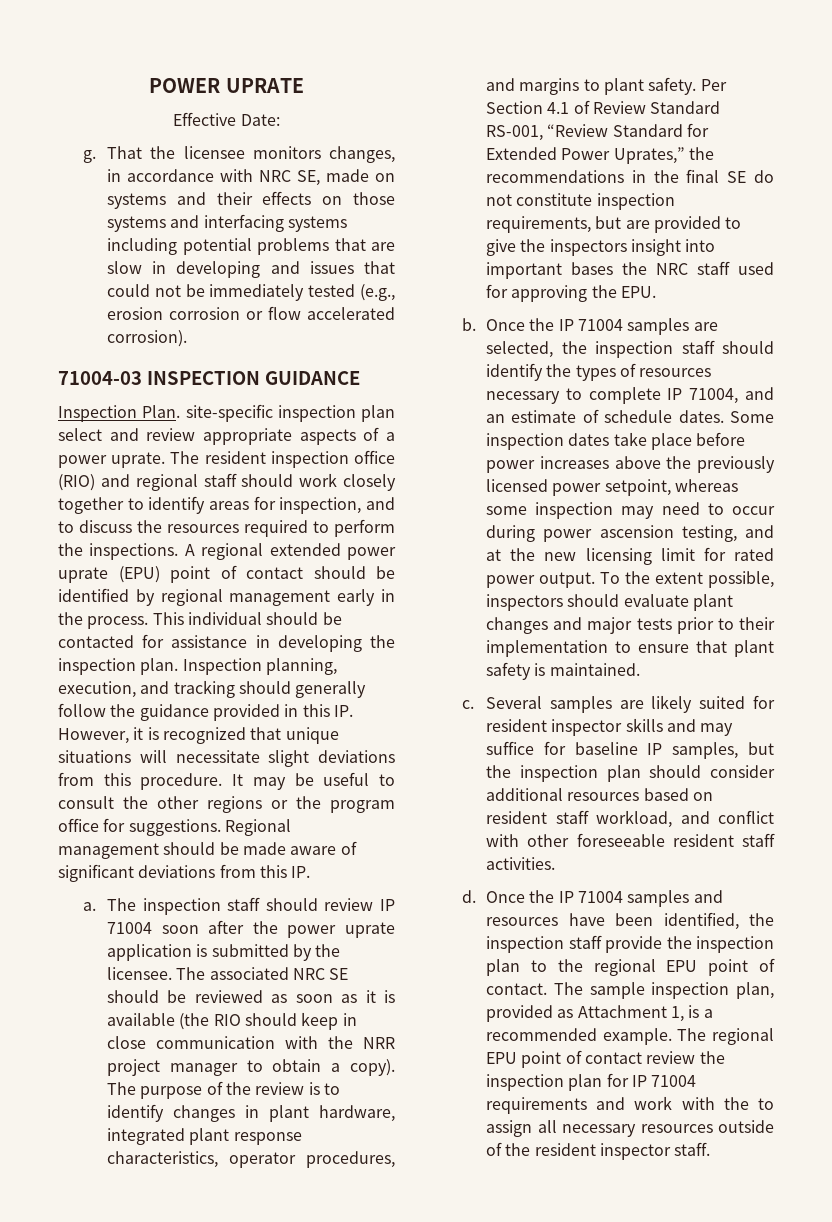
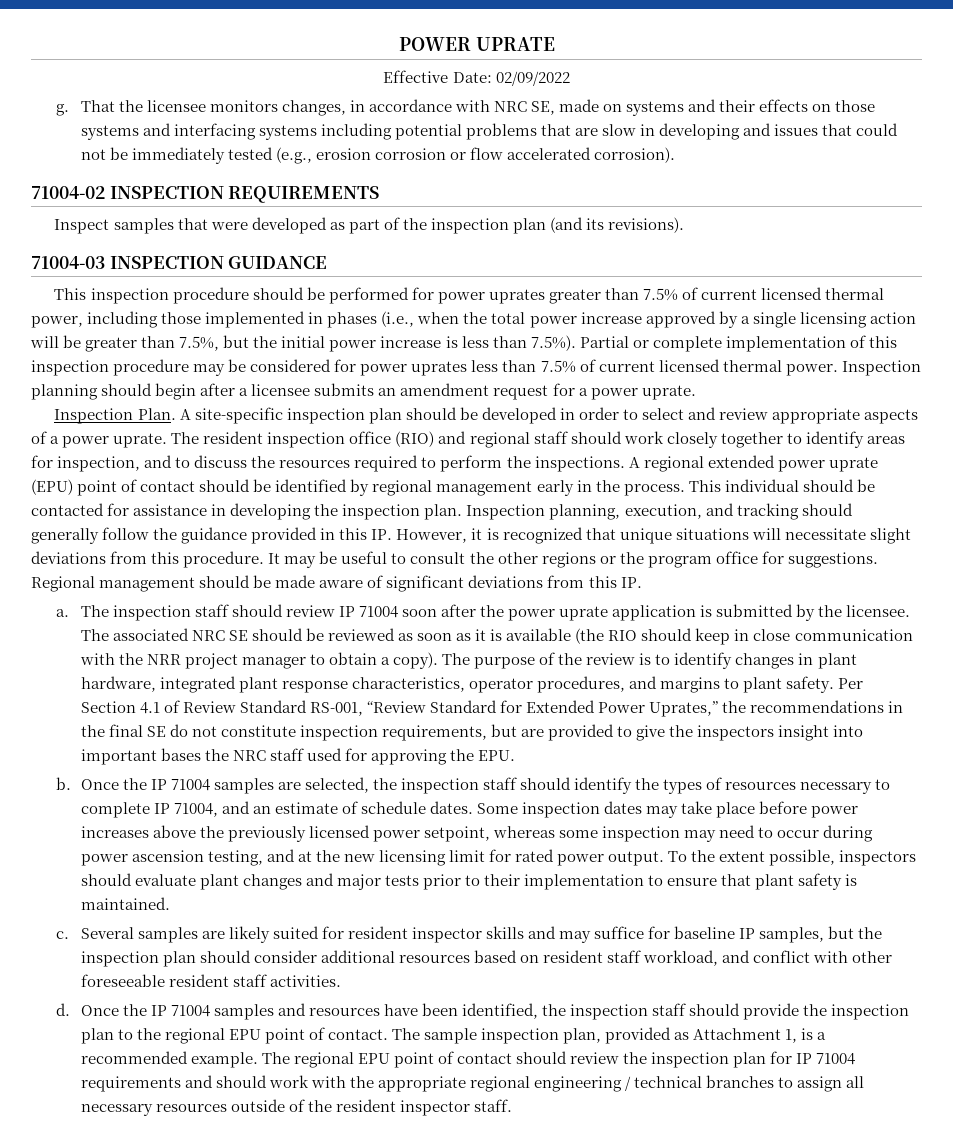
- Effective Date:
+ Effective Date: 02/09/2022
+ 71004-02 INSPECTION REQUIREMENTS
+ Inspect samples that were developed as part of the inspection plan (and its revisions).
  71004-03 INSPECTION GUIDANCE
+ This inspection procedure should be performed for power uprates greater than 7.5% of current licensed thermal power, including those implemented in phases (i.e., when the total power increase approved by a single licensing action will be greater than 7.5%, but the initial power increase is less than 7.5%). Partial or complete implementation of this inspection procedure may be considered for power uprates less than 7.5% of current licensed thermal power. Inspection planning should begin after a licensee submits an amendment request for a power uprate.
- Inspection Plan. site-specific inspection plan select and review appropriate aspects of a power uprate.
+ Inspection Plan. A site-specific inspection plan should be developed in order to select and review appropriate aspects of a power uprate.
- Some inspection dates take place before power increases above the previously licensed power setpoint, whereas some inspection may need to occur during power ascension testing, and at the new licensing limit for rated power output.
+ Some inspection dates may take place before power increases above the previously licensed power setpoint, whereas some inspection may need to occur during power ascension testing, and at the new licensing limit for rated power output.
- Once the IP 71004 samples and resources have been identified, the inspection staff provide the inspection plan to the regional EPU point of contact.
+ Once the IP 71004 samples and resources have been identified, the inspection staff should provide the inspection plan to the regional EPU point of contact.
- The regional EPU point of contact review the inspection plan for IP 71004 requirements and work with the to assign all necessary resources outside of the resident inspector staff.
+ The regional EPU point of contact should review the inspection plan for IP 71004 requirements and should work with the appropriate regional engineering / technical branches to assign all necessary resources outside of the resident inspector staff.

